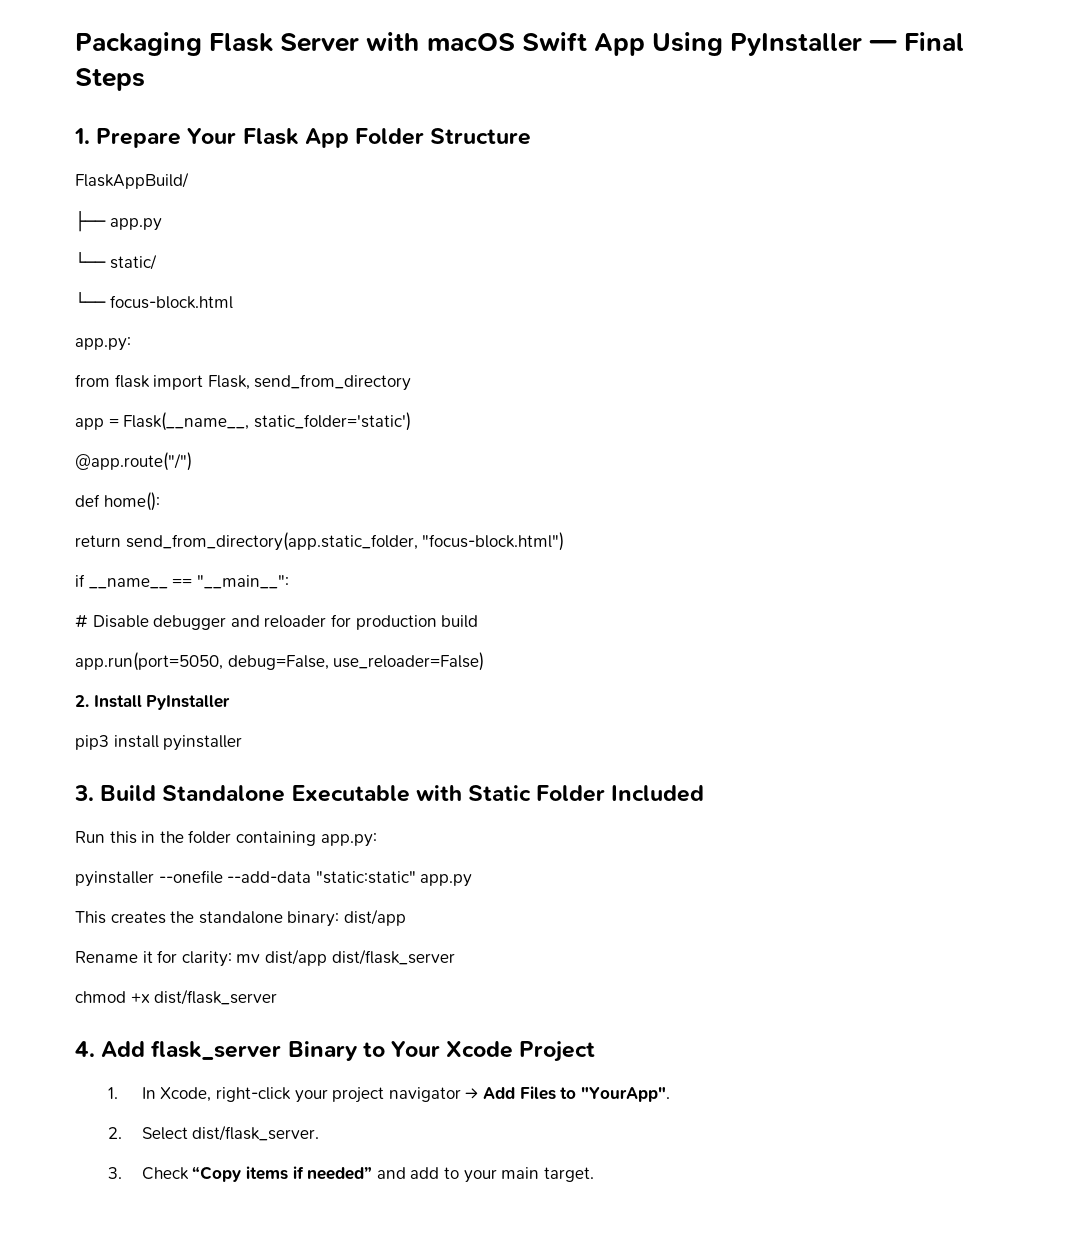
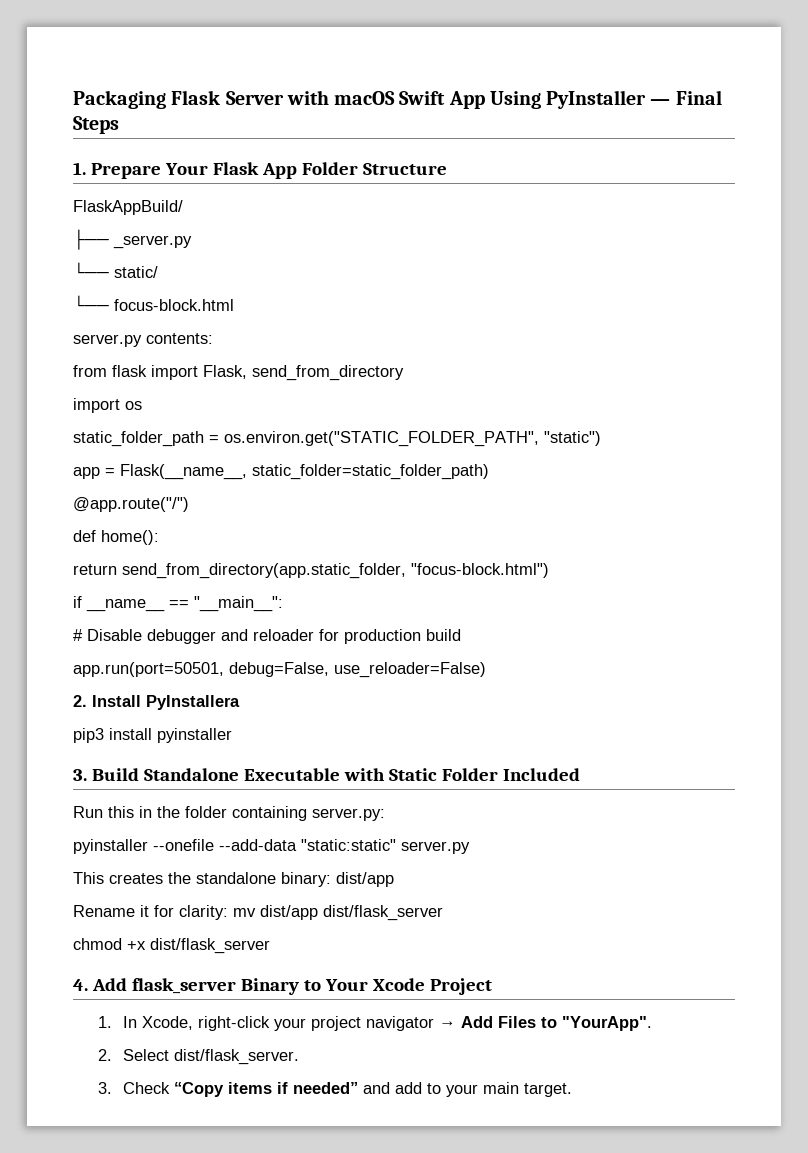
- ├── app.py
+ ├── _server.py
  └── focus-block.html
- app.py:
+ server.py contents:
+ import os
+ static_folder_path = os.environ.get("STATIC_FOLDER_PATH", "static")
- app = Flask(__name__, static_folder='static')
+ app = Flask(__name__, static_folder=static_folder_path)
- app.run(port=5050, debug=False, use_reloader=False)
+ app.run(port=50501, debug=False, use_reloader=False)
- 2. Install PyInstaller
+ 2. Install PyInstallera
- Run this in the folder containing app.py:
+ Run this in the folder containing server.py:
- pyinstaller --onefile --add-data "static:static" app.py
+ pyinstaller --onefile --add-data "static:static" server.py

